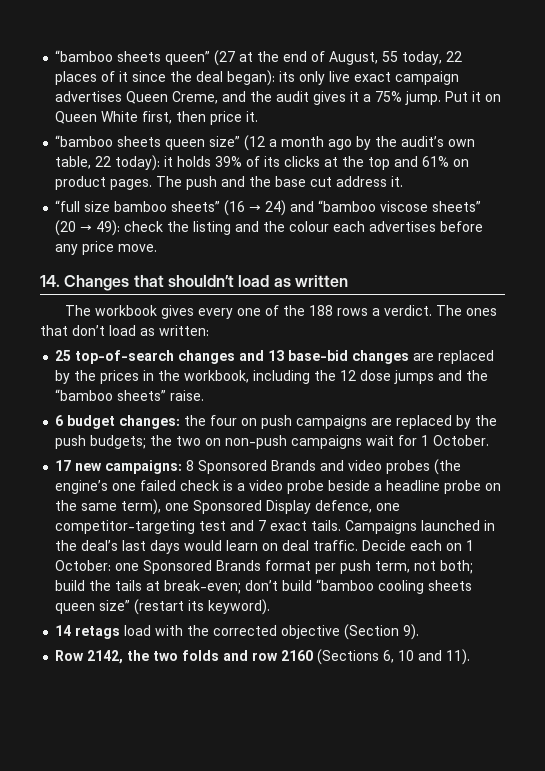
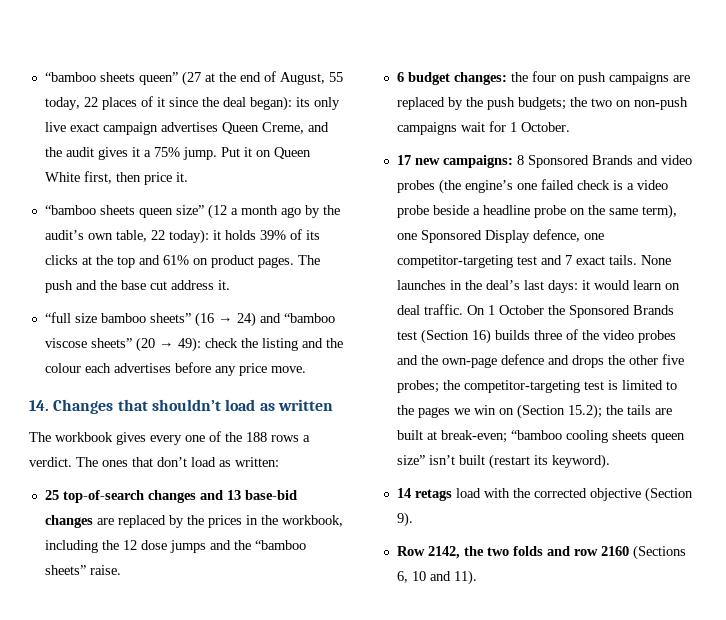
- Campaigns launched in the deal’s last days would learn on deal traffic.
+ None launches in the deal’s last days: it would learn on deal traffic.
- Decide each on 1 October: one Sponsored Brands format per push term, not both; build the tails at break-even; don’t build “bamboo cooling sheets queen size” (restart its keyword).
+ On 1 October the Sponsored Brands test (Section 16) builds three of the video probes and the own-page defence and drops the other five probes; the competitor-targeting test is limited to the pages we win on (Section 15.2); the tails are built at break-even; “bamboo cooling sheets queen size” isn’t built (restart its keyword).

